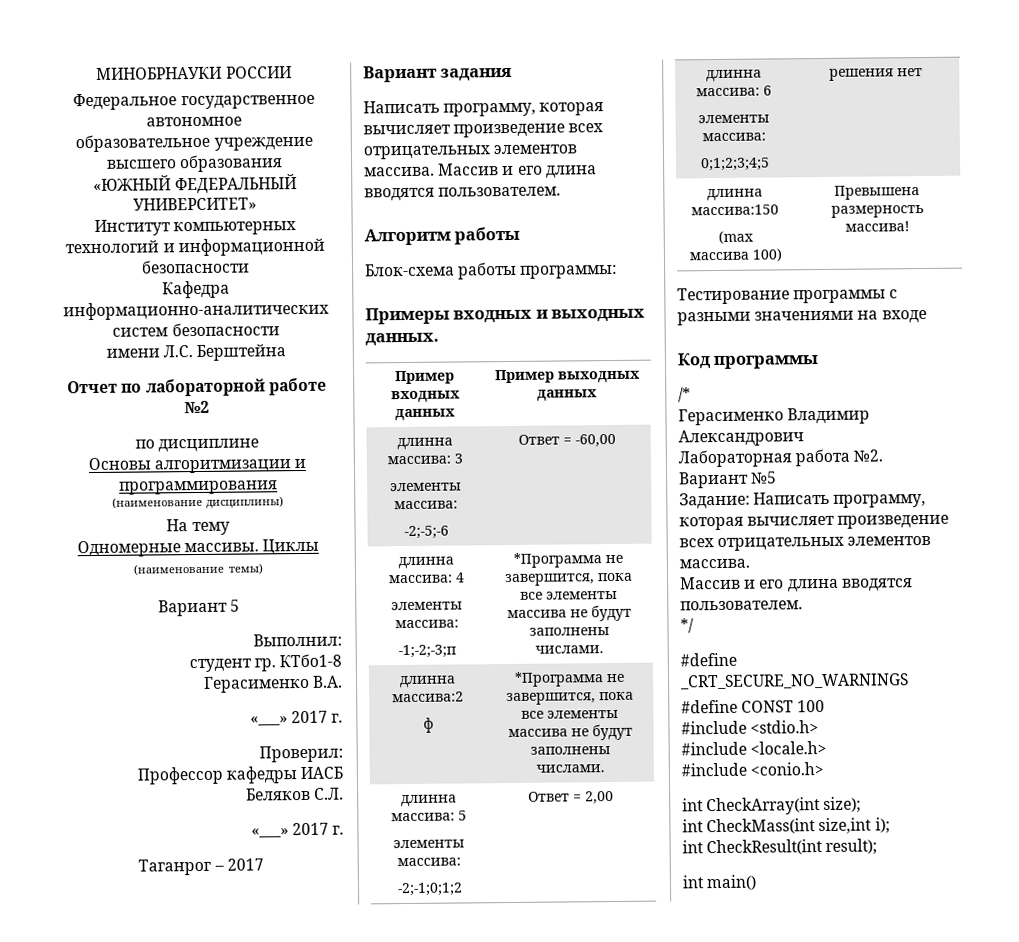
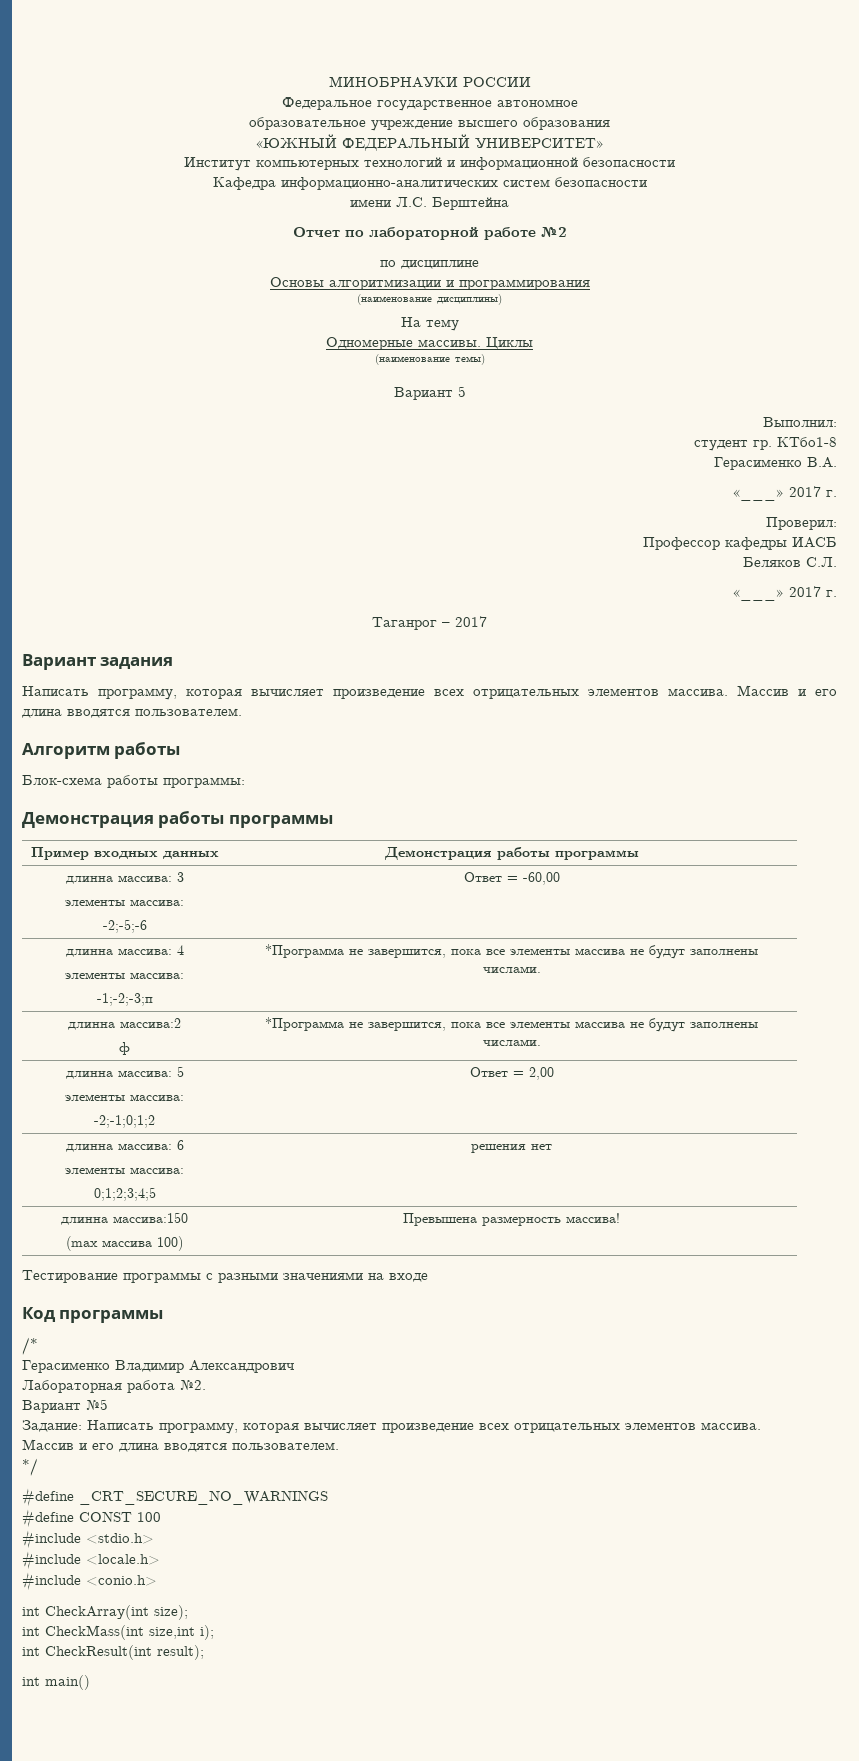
  Блок-схема работы программы:
- Примеры входных и выходных данных.
+ Демонстрация работы программы
- Пример входных данных | Пример выходных данных
+ Пример входных данных | Демонстрация работы программы

